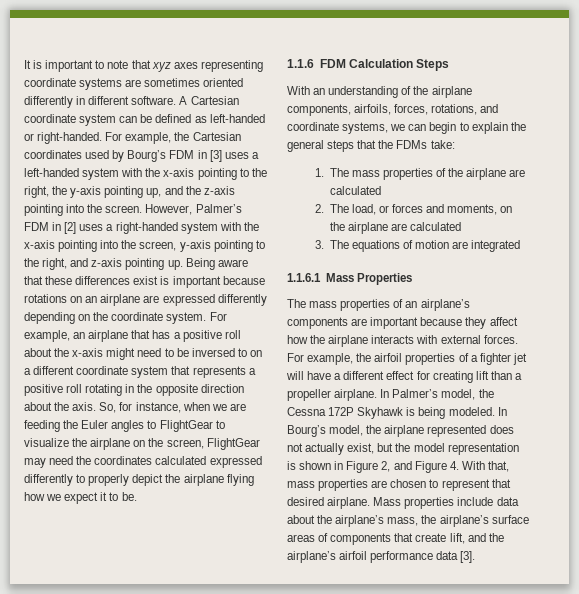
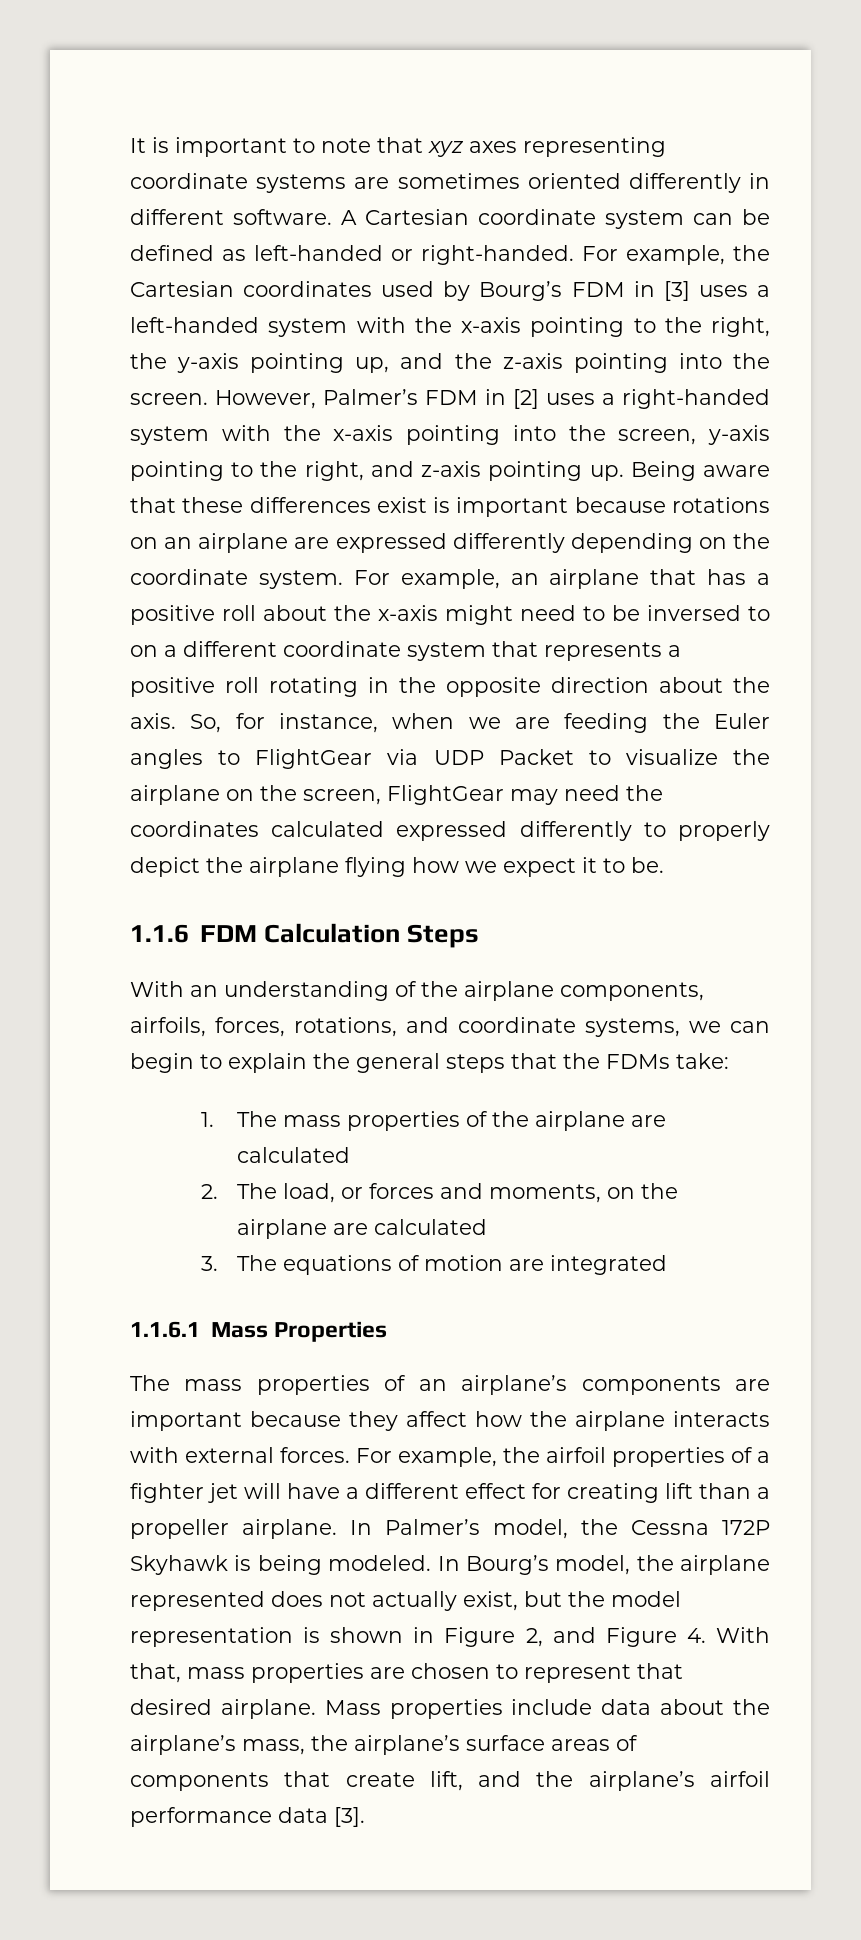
- So, for instance, when we are feeding the Euler angles to FlightGear to visualize the airplane on the screen, FlightGear may need the coordinates calculated expressed differently to properly depict the airplane flying how we expect it to be.
+ So, for instance, when we are feeding the Euler angles to FlightGear via UDP Packet to visualize the airplane on the screen, FlightGear may need the coordinates calculated expressed differently to properly depict the airplane flying how we expect it to be.

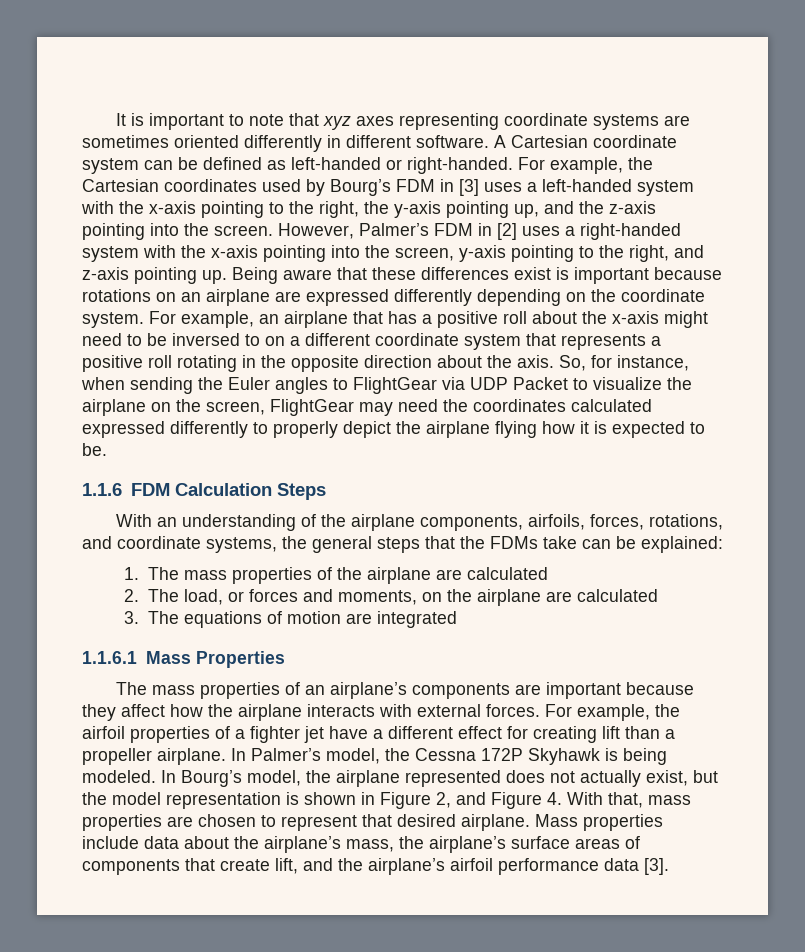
- So, for instance, when we are feeding the Euler angles to FlightGear via UDP Packet to visualize the airplane on the screen, FlightGear may need the coordinates calculated expressed differently to properly depict the airplane flying how we expect it to be.
+ So, for instance, when sending the Euler angles to FlightGear via UDP Packet to visualize the airplane on the screen, FlightGear may need the coordinates calculated expressed differently to properly depict the airplane flying how it is expected to be.
- With an understanding of the airplane components, airfoils, forces, rotations, and coordinate systems, we can begin to explain the general steps that the FDMs take:
+ With an understanding of the airplane components, airfoils, forces, rotations, and coordinate systems, the general steps that the FDMs take can be explained:
- For example, the airfoil properties of a fighter jet will have a different effect for creating lift than a propeller airplane.
+ For example, the airfoil properties of a fighter jet have a different effect for creating lift than a propeller airplane.

